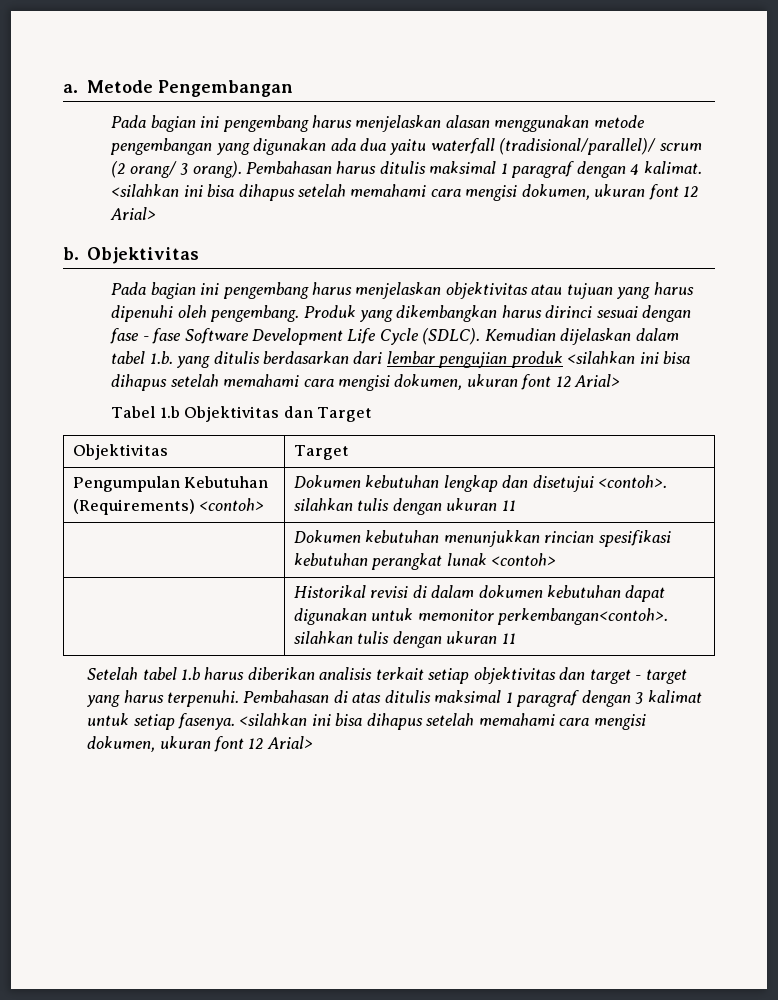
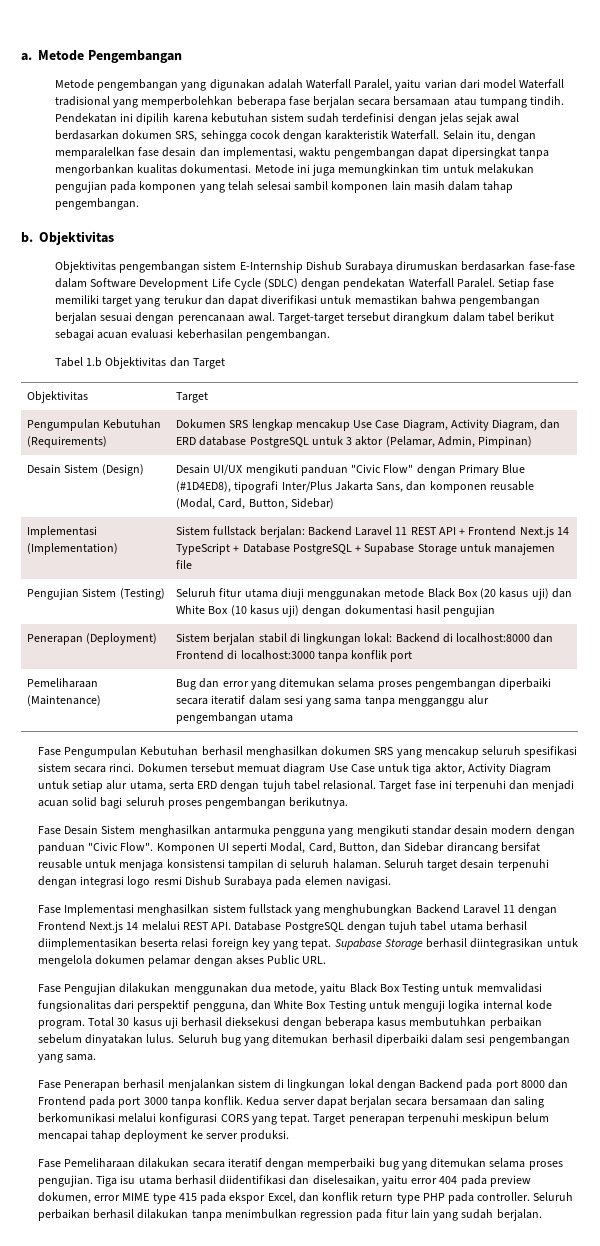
- Pada bagian ini pengembang harus menjelaskan alasan menggunakan metode pengembangan yang digunakan ada dua yaitu waterfall (tradisional/parallel)/ scrum (2 orang/ 3 orang). Pembahasan harus ditulis maksimal 1 paragraf dengan 4 kalimat. <silahkan ini bisa dihapus setelah memahami cara mengisi dokumen, ukuran font 12 Arial>
+ Metode pengembangan yang digunakan adalah Waterfall Paralel, yaitu varian dari model Waterfall tradisional yang memperbolehkan beberapa fase berjalan secara bersamaan atau tumpang tindih. Pendekatan ini dipilih karena kebutuhan sistem sudah terdefinisi dengan jelas sejak awal berdasarkan dokumen SRS, sehingga cocok dengan karakteristik Waterfall. Selain itu, dengan memparalelkan fase desain dan implementasi, waktu pengembangan dapat dipersingkat tanpa mengorbankan kualitas dokumentasi. Metode ini juga memungkinkan tim untuk melakukan pengujian pada komponen yang telah selesai sambil komponen lain masih dalam tahap pengembangan.
  b. Objektivitas
- Pada bagian ini pengembang harus menjelaskan objektivitas atau tujuan yang harus dipenuhi oleh pengembang. Produk yang dikembangkan harus dirinci sesuai dengan fase - fase Software Development Life Cycle (SDLC). Kemudian dijelaskan dalam tabel 1.b. yang ditulis berdasarkan dari lembar pengujian produk <silahkan ini bisa dihapus setelah memahami cara mengisi dokumen, ukuran font 12 Arial>
+ Objektivitas pengembangan sistem E-Internship Dishub Surabaya dirumuskan berdasarkan fase-fase dalam Software Development Life Cycle (SDLC) dengan pendekatan Waterfall Paralel. Setiap fase memiliki target yang terukur dan dapat diverifikasi untuk memastikan bahwa pengembangan berjalan sesuai dengan perencanaan awal. Target-target tersebut dirangkum dalam tabel berikut sebagai acuan evaluasi keberhasilan pengembangan.
- Pengumpulan Kebutuhan (Requirements) <contoh> | Dokumen kebutuhan lengkap dan disetujui <contoh>. silahkan tulis dengan ukuran 11
- | Dokumen kebutuhan menunjukkan rincian spesifikasi kebutuhan perangkat lunak <contoh>
- | Historikal revisi di dalam dokumen kebutuhan dapat digunakan untuk memonitor perkembangan<contoh>. silahkan tulis dengan ukuran 11
- Setelah tabel 1.b harus diberikan analisis terkait setiap objektivitas dan target - target yang harus terpenuhi. Pembahasan di atas ditulis maksimal 1 paragraf dengan 3 kalimat untuk setiap fasenya. <silahkan ini bisa dihapus setelah memahami cara mengisi dokumen, ukuran font 12 Arial>
+ Pengumpulan Kebutuhan (Requirements) | Dokumen SRS lengkap mencakup Use Case Diagram, Activity Diagram, dan ERD database PostgreSQL untuk 3 aktor (Pelamar, Admin, Pimpinan)
+ Desain Sistem (Design) | Desain UI/UX mengikuti panduan "Civic Flow" dengan Primary Blue (#1D4ED8), tipografi Inter/Plus Jakarta Sans, dan komponen reusable (Modal, Card, Button, Sidebar)
+ Implementasi (Implementation) | Sistem fullstack berjalan: Backend Laravel 11 REST API + Frontend Next.js 14 TypeScript + Database PostgreSQL + Supabase Storage untuk manajemen file
+ Pengujian Sistem (Testing) | Seluruh fitur utama diuji menggunakan metode Black Box (20 kasus uji) dan White Box (10 kasus uji) dengan dokumentasi hasil pengujian
+ Penerapan (Deployment) | Sistem berjalan stabil di lingkungan lokal: Backend di localhost:8000 dan Frontend di localhost:3000 tanpa konflik port
+ Pemeliharaan (Maintenance) | Bug dan error yang ditemukan selama proses pengembangan diperbaiki secara iteratif dalam sesi yang sama tanpa mengganggu alur pengembangan utama
+ Fase Pengumpulan Kebutuhan berhasil menghasilkan dokumen SRS yang mencakup seluruh spesifikasi sistem secara rinci. Dokumen tersebut memuat diagram Use Case untuk tiga aktor, Activity Diagram untuk setiap alur utama, serta ERD dengan tujuh tabel relasional. Target fase ini terpenuhi dan menjadi acuan solid bagi seluruh proses pengembangan berikutnya.
+ Fase Desain Sistem menghasilkan antarmuka pengguna yang mengikuti standar desain modern dengan panduan "Civic Flow". Komponen UI seperti Modal, Card, Button, dan Sidebar dirancang bersifat reusable untuk menjaga konsistensi tampilan di seluruh halaman. Seluruh target desain terpenuhi dengan integrasi logo resmi Dishub Surabaya pada elemen navigasi.
+ Fase Implementasi menghasilkan sistem fullstack yang menghubungkan Backend Laravel 11 dengan Frontend Next.js 14 melalui REST API. Database PostgreSQL dengan tujuh tabel utama berhasil diimplementasikan beserta relasi foreign key yang tepat. Supabase Storage berhasil diintegrasikan untuk mengelola dokumen pelamar dengan akses Public URL.
+ Fase Pengujian dilakukan menggunakan dua metode, yaitu Black Box Testing untuk memvalidasi fungsionalitas dari perspektif pengguna, dan White Box Testing untuk menguji logika internal kode program. Total 30 kasus uji berhasil dieksekusi dengan beberapa kasus membutuhkan perbaikan sebelum dinyatakan lulus. Seluruh bug yang ditemukan berhasil diperbaiki dalam sesi pengembangan yang sama.
+ Fase Penerapan berhasil menjalankan sistem di lingkungan lokal dengan Backend pada port 8000 dan Frontend pada port 3000 tanpa konflik. Kedua server dapat berjalan secara bersamaan dan saling berkomunikasi melalui konfigurasi CORS yang tepat. Target penerapan terpenuhi meskipun belum mencapai tahap deployment ke server produksi.
+ Fase Pemeliharaan dilakukan secara iteratif dengan memperbaiki bug yang ditemukan selama proses pengujian. Tiga isu utama berhasil diidentifikasi dan diselesaikan, yaitu error 404 pada preview dokumen, error MIME type 415 pada ekspor Excel, dan konflik return type PHP pada controller. Seluruh perbaikan berhasil dilakukan tanpa menimbulkan regression pada fitur lain yang sudah berjalan.

